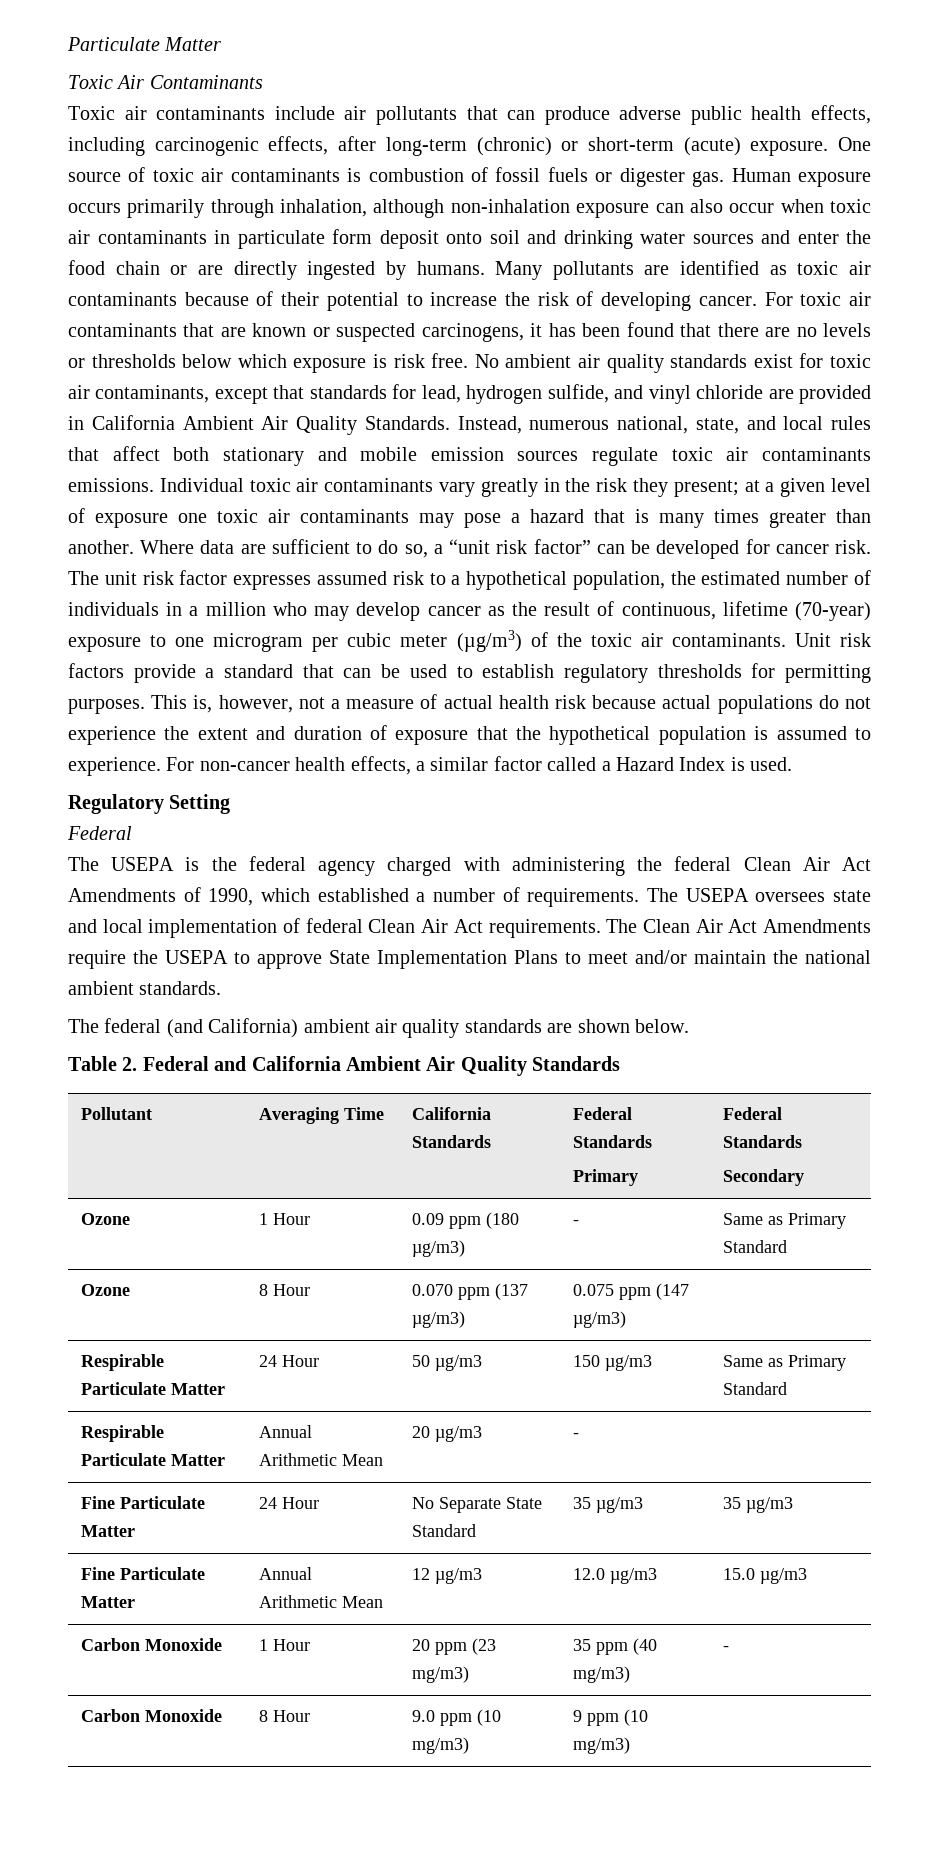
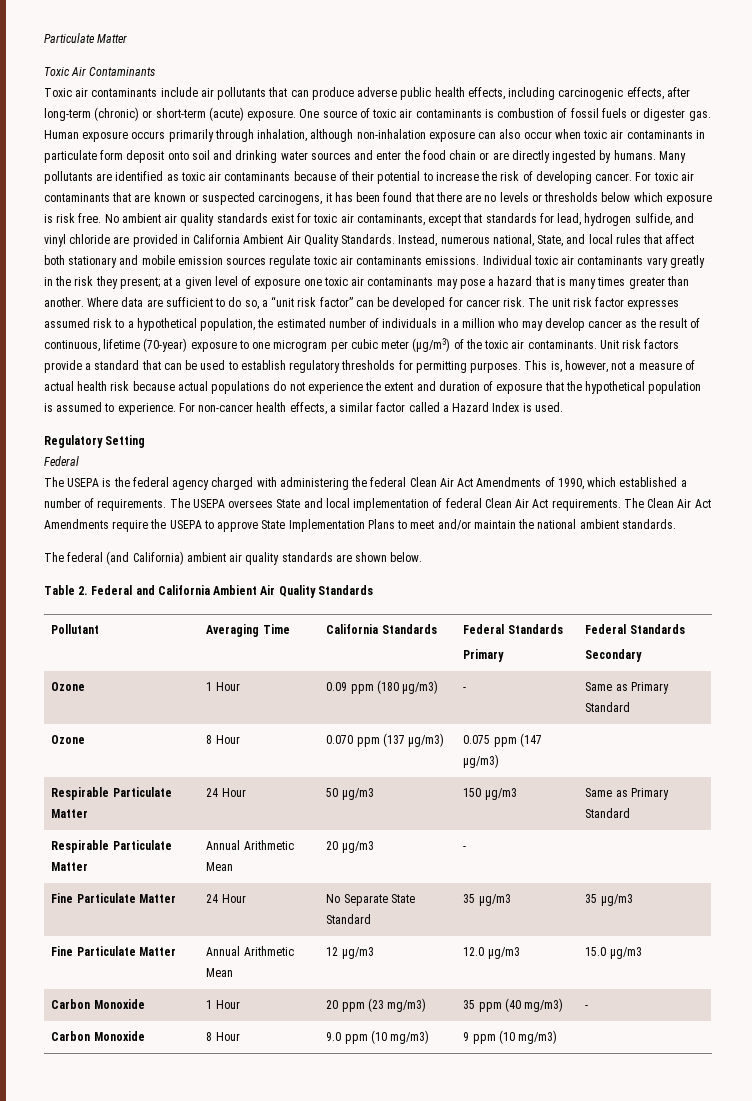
- Instead, numerous national, state, and local rules that affect both stationary and mobile emission sources regulate toxic air contaminants emissions.
+ Instead, numerous national, State, and local rules that affect both stationary and mobile emission sources regulate toxic air contaminants emissions.
- The USEPA oversees state and local implementation of federal Clean Air Act requirements.
+ The USEPA oversees State and local implementation of federal Clean Air Act requirements.

